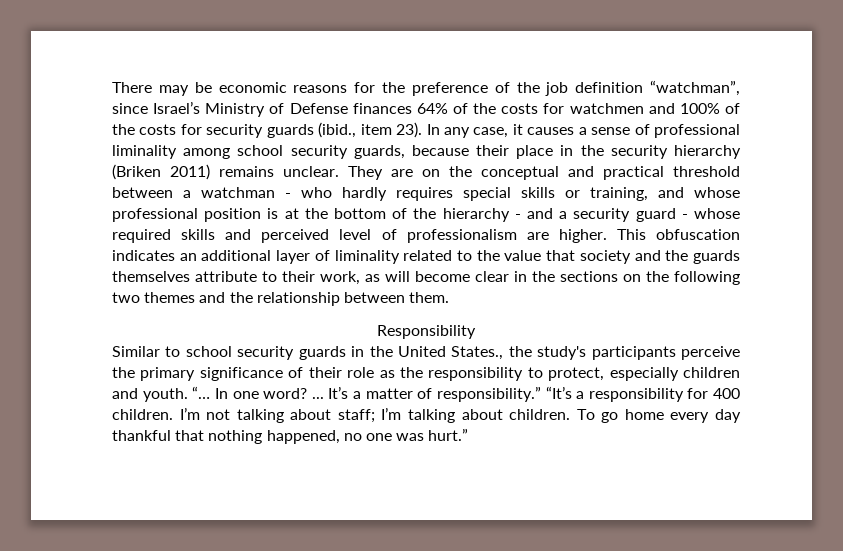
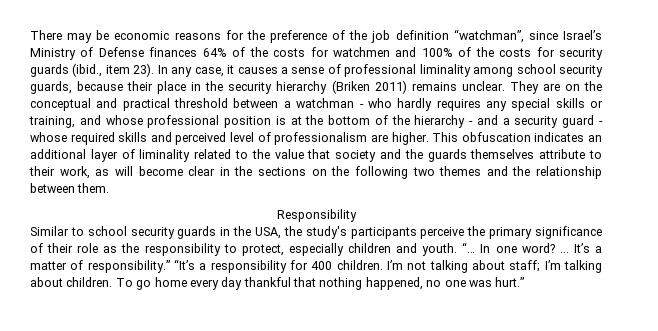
- They are on the conceptual and practical threshold between a watchman - who hardly requires special skills or training, and whose professional position is at the bottom of the hierarchy - and a security guard - whose required skills and perceived level of professionalism are higher.
+ They are on the conceptual and practical threshold between a watchman - who hardly requires any special skills or training, and whose professional position is at the bottom of the hierarchy - and a security guard - whose required skills and perceived level of professionalism are higher.
- Similar to school security guards in the United States., the study's participants perceive the primary significance of their role as the responsibility to protect, especially children and youth.
+ Similar to school security guards in the USA, the study's participants perceive the primary significance of their role as the responsibility to protect, especially children and youth.

